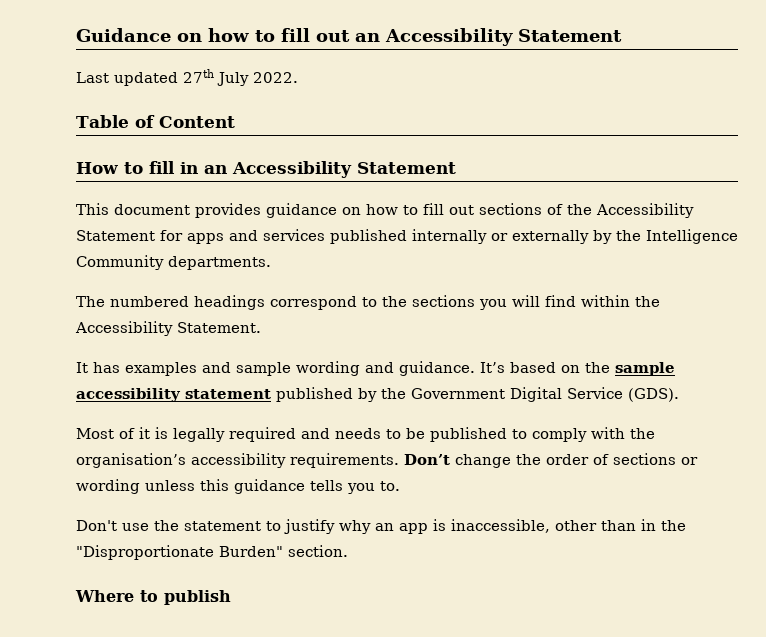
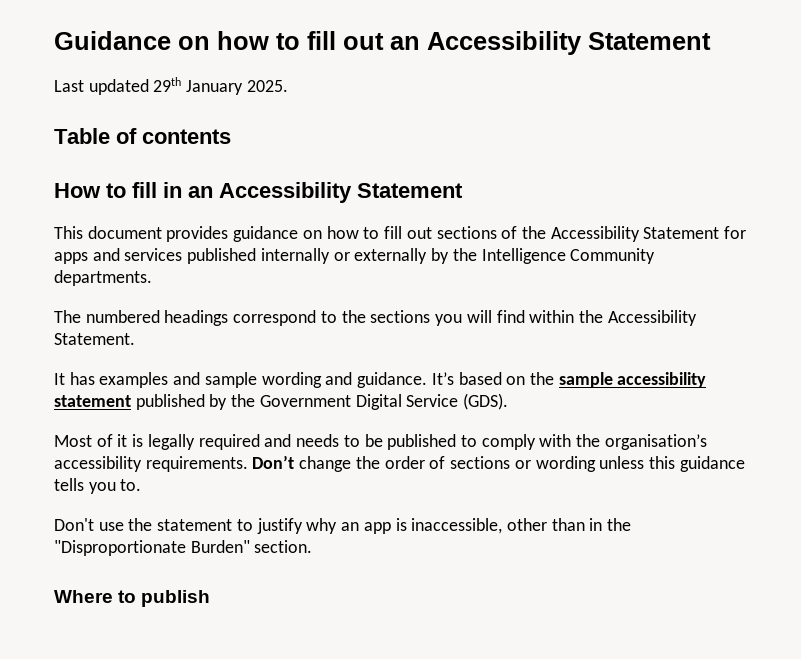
- Last updated 27th July 2022.
+ Last updated 29th January 2025.
- Table of Content
+ Table of contents

